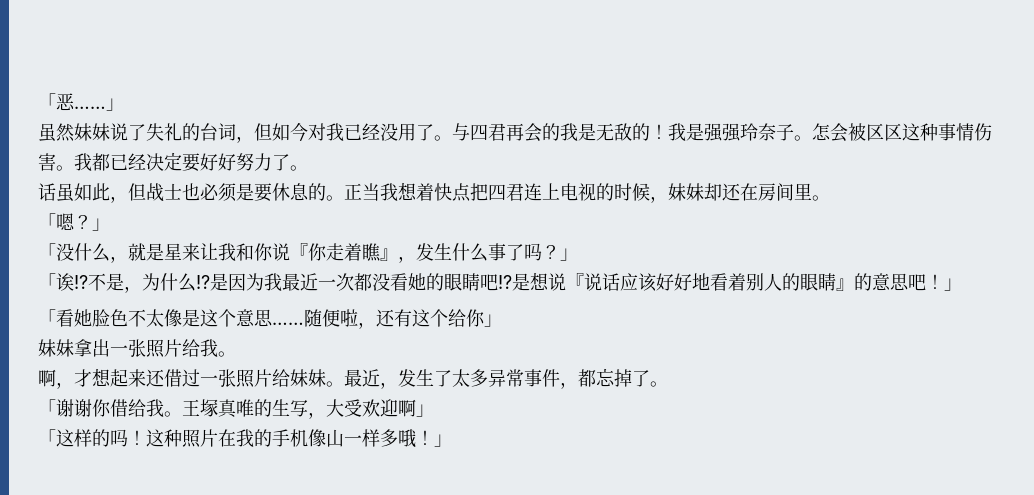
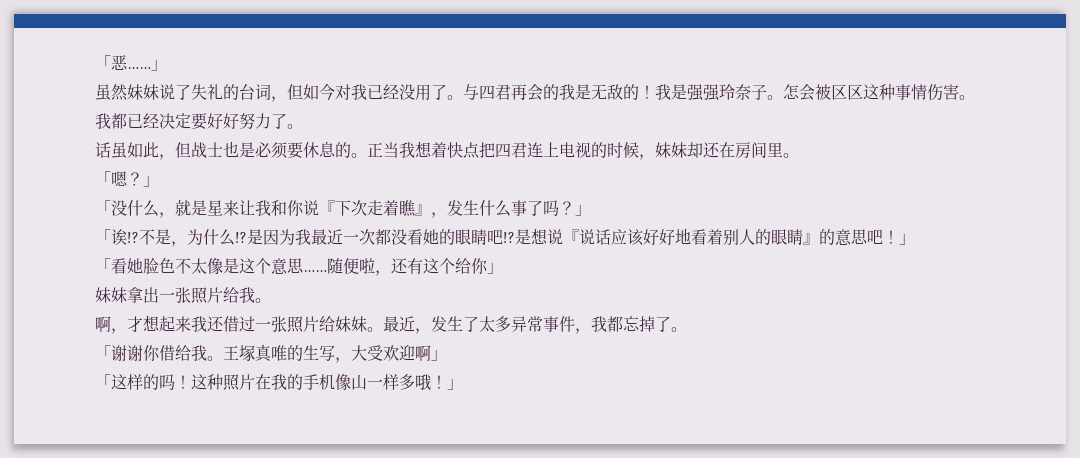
- 话虽如此，但战士也必须是要休息的。
+ 话虽如此，但战士也是必须要休息的。
- 「没什么，就是星来让我和你说『你走着瞧』，发生什么事了吗？」
+ 「没什么，就是星来让我和你说『下次走着瞧』，发生什么事了吗？」
- 啊，才想起来还借过一张照片给妹妹。
+ 啊，才想起来我还借过一张照片给妹妹。
- 最近，发生了太多异常事件，都忘掉了。
+ 最近，发生了太多异常事件，我都忘掉了。

